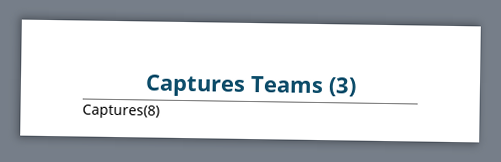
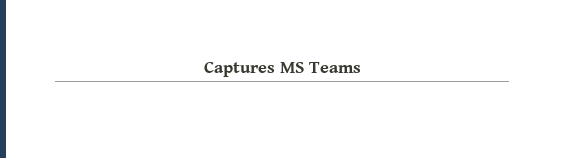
- Captures Teams (3)
- Captures(8)
+ Captures MS Teams

